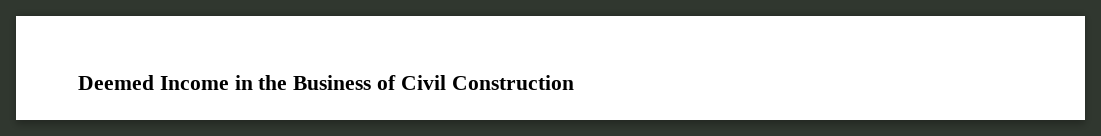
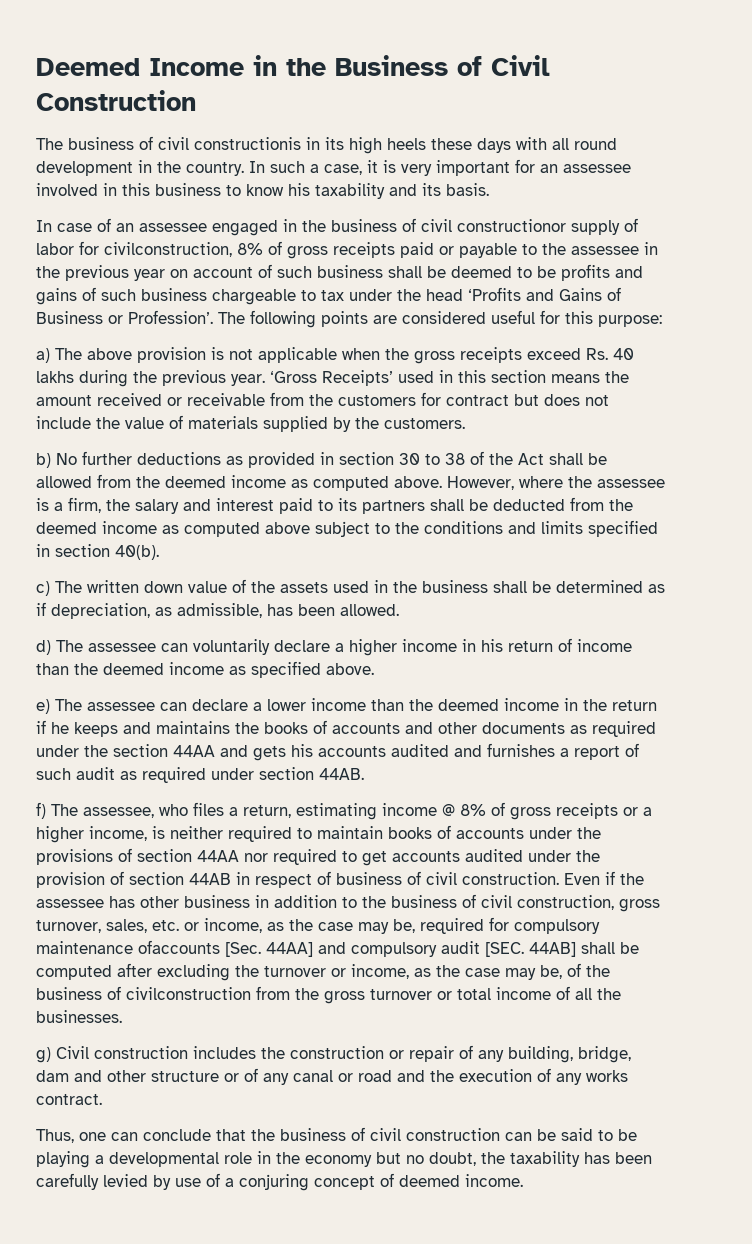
+ The business of civil constructionis in its high heels these days with all round development in the country. In such a case, it is very important for an assessee involved in this business to know his taxability and its basis.
+ In case of an assessee engaged in the business of civil constructionor supply of labor for civilconstruction, 8% of gross receipts paid or payable to the assessee in the previous year on account of such business shall be deemed to be profits and gains of such business chargeable to tax under the head ‘Profits and Gains of Business or Profession’. The following points are considered useful for this purpose:
+ a) The above provision is not applicable when the gross receipts exceed Rs. 40 lakhs during the previous year. ‘Gross Receipts’ used in this section means the amount received or receivable from the customers for contract but does not include the value of materials supplied by the customers.
+ b) No further deductions as provided in section 30 to 38 of the Act shall be allowed from the deemed income as computed above. However, where the assessee is a firm, the salary and interest paid to its partners shall be deducted from the deemed income as computed above subject to the conditions and limits specified in section 40(b).
+ c) The written down value of the assets used in the business shall be determined as if depreciation, as admissible, has been allowed.
+ d) The assessee can voluntarily declare a higher income in his return of income than the deemed income as specified above.
+ e) The assessee can declare a lower income than the deemed income in the return if he keeps and maintains the books of accounts and other documents as required under the section 44AA and gets his accounts audited and furnishes a report of such audit as required under section 44AB.
+ f) The assessee, who files a return, estimating income @ 8% of gross receipts or a higher income, is neither required to maintain books of accounts under the provisions of section 44AA nor required to get accounts audited under the provision of section 44AB in respect of business of civil construction. Even if the assessee has other business in addition to the business of civil construction, gross turnover, sales, etc. or income, as the case may be, required for compulsory maintenance ofaccounts [Sec. 44AA] and compulsory audit [SEC. 44AB] shall be computed after excluding the turnover or income, as the case may be, of the business of civilconstruction from the gross turnover or total income of all the businesses.
+ g) Civil construction includes the construction or repair of any building, bridge, dam and other structure or of any canal or road and the execution of any works contract.
+ Thus, one can conclude that the business of civil construction can be said to be playing a developmental role in the economy but no doubt, the taxability has been carefully levied by use of a conjuring concept of deemed income.

